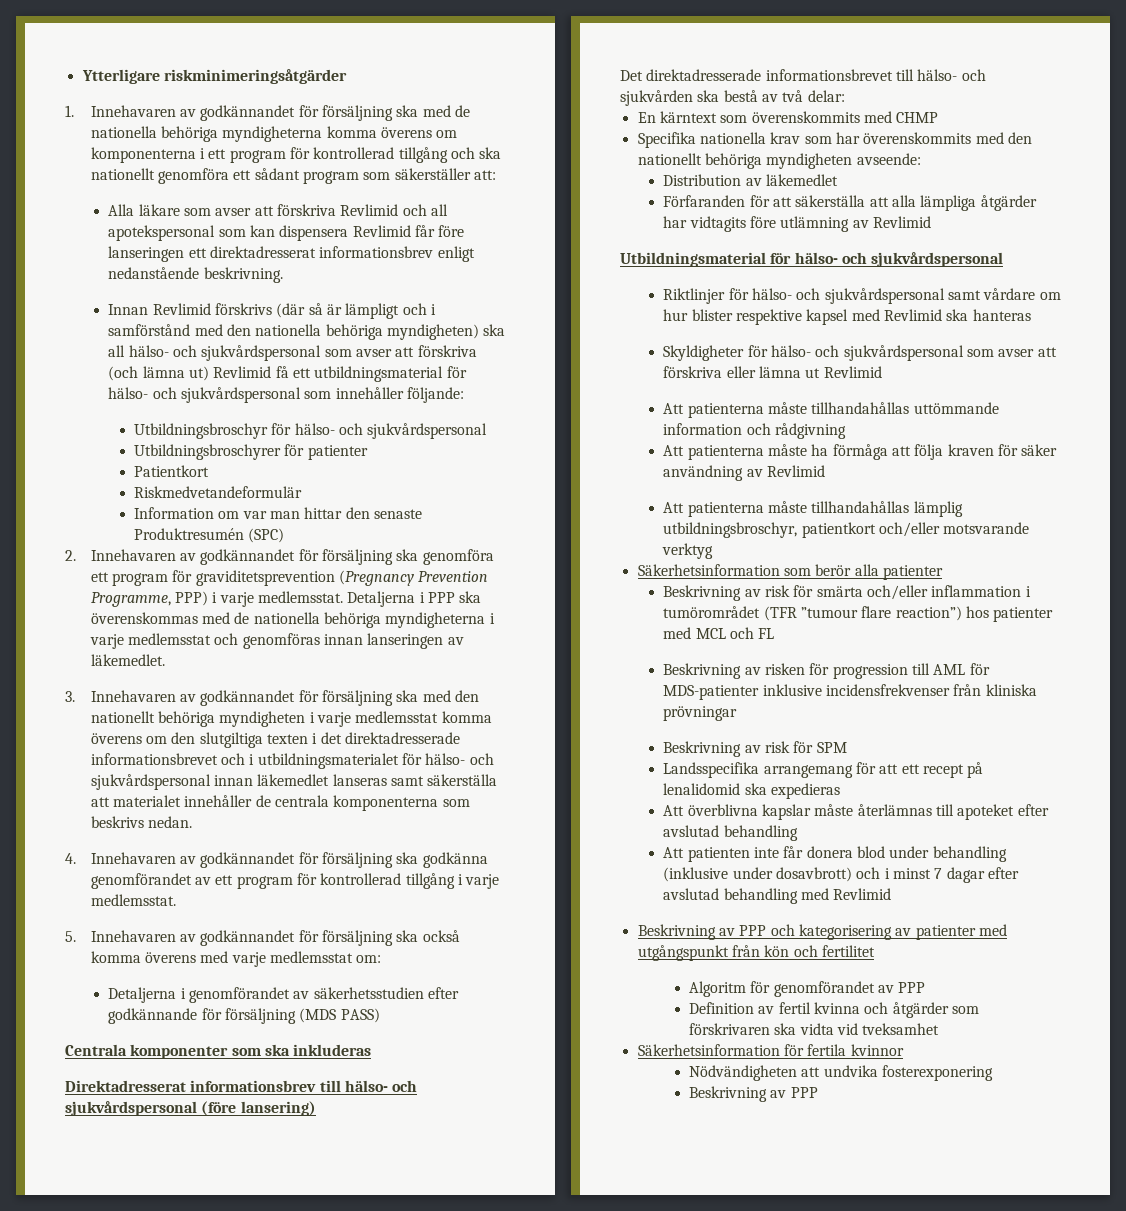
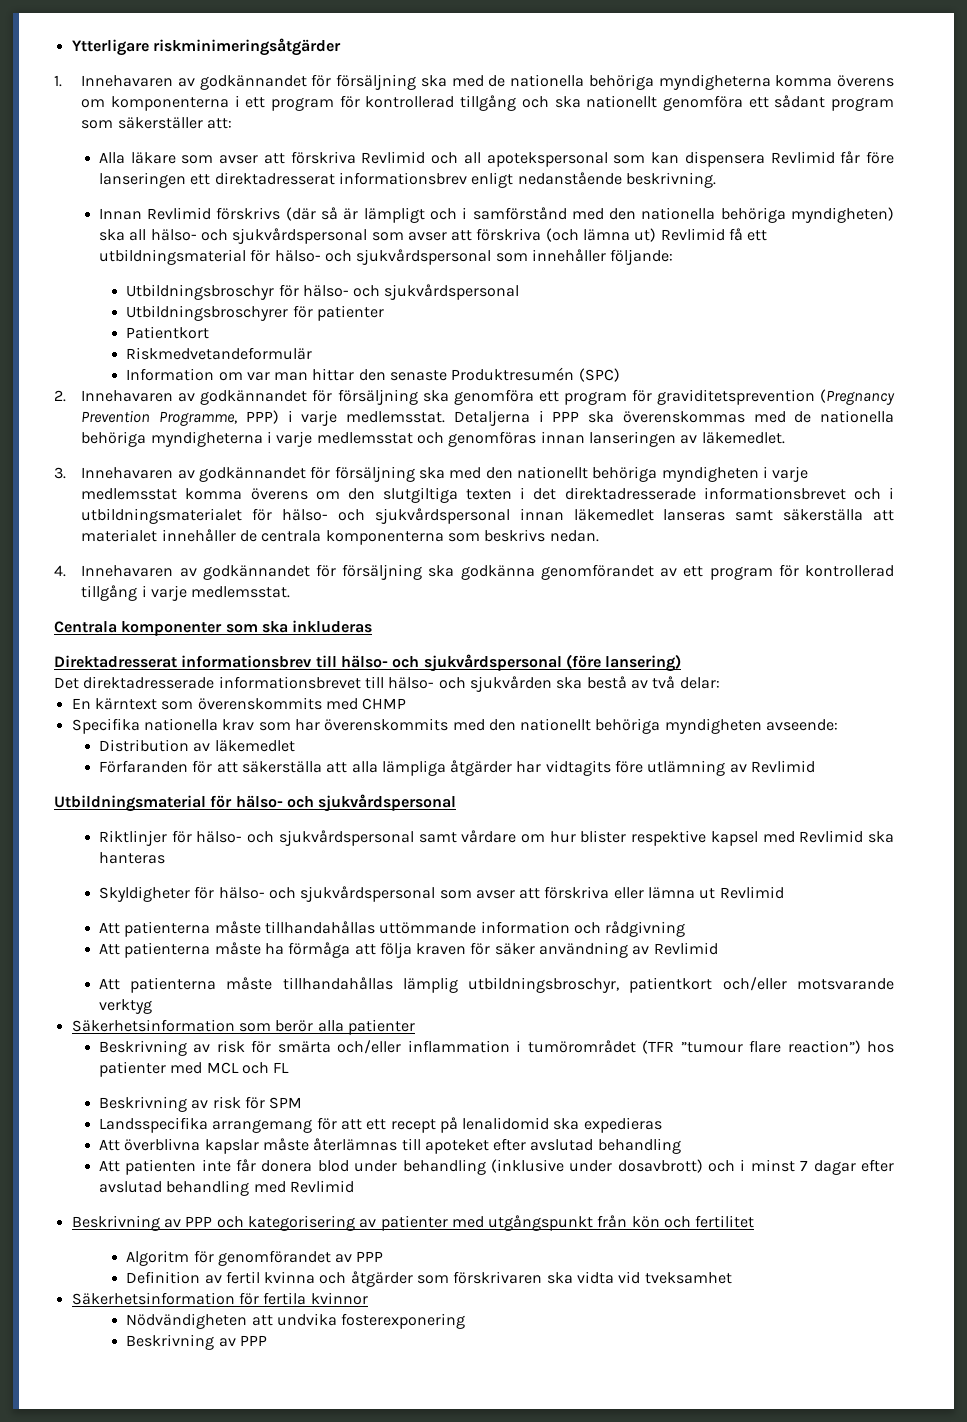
- 5. Innehavaren av godkännandet för försäljning ska också komma överens med varje medlemsstat om:
- Detaljerna i genomförandet av säkerhetsstudien efter godkännande för försäljning (MDS PASS)
- Beskrivning av risken för progression till AML för MDS-patienter inklusive incidensfrekvenser från kliniska prövningar

